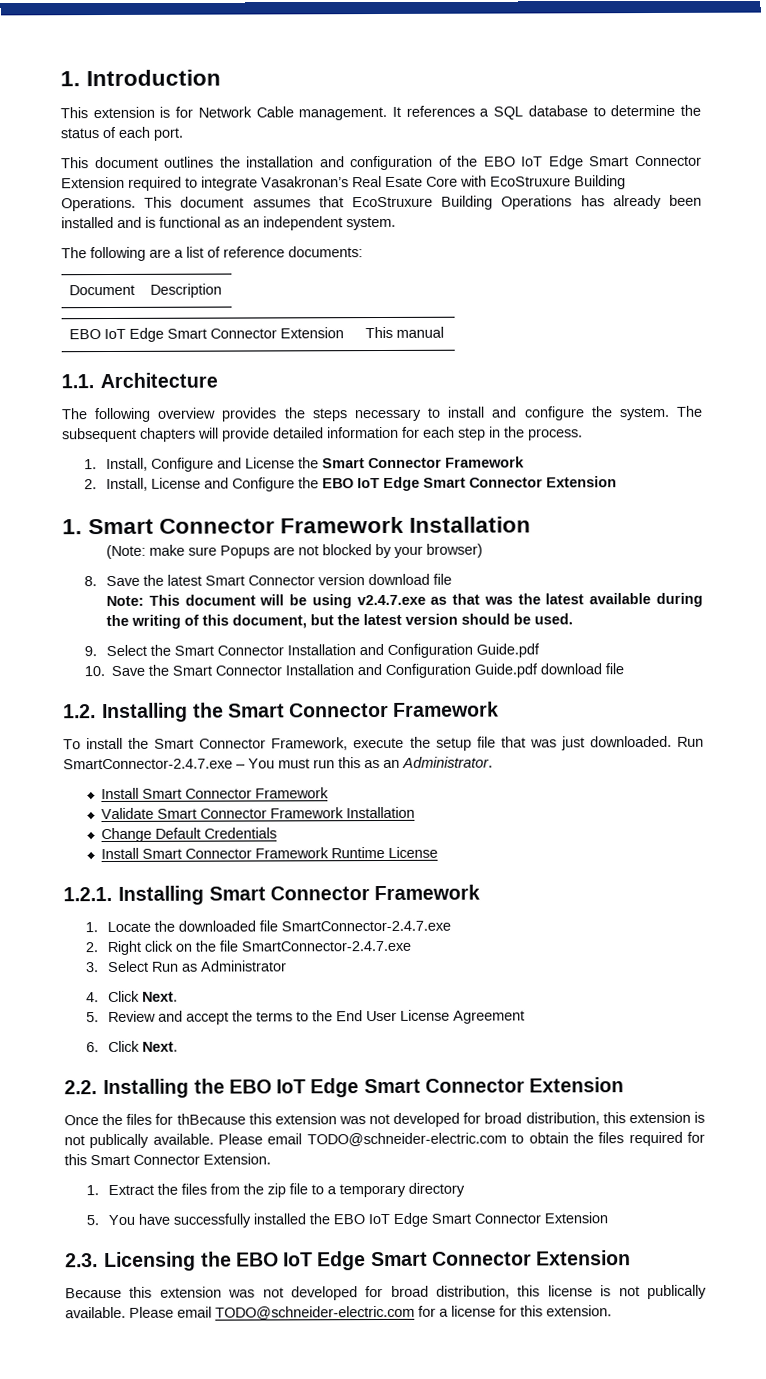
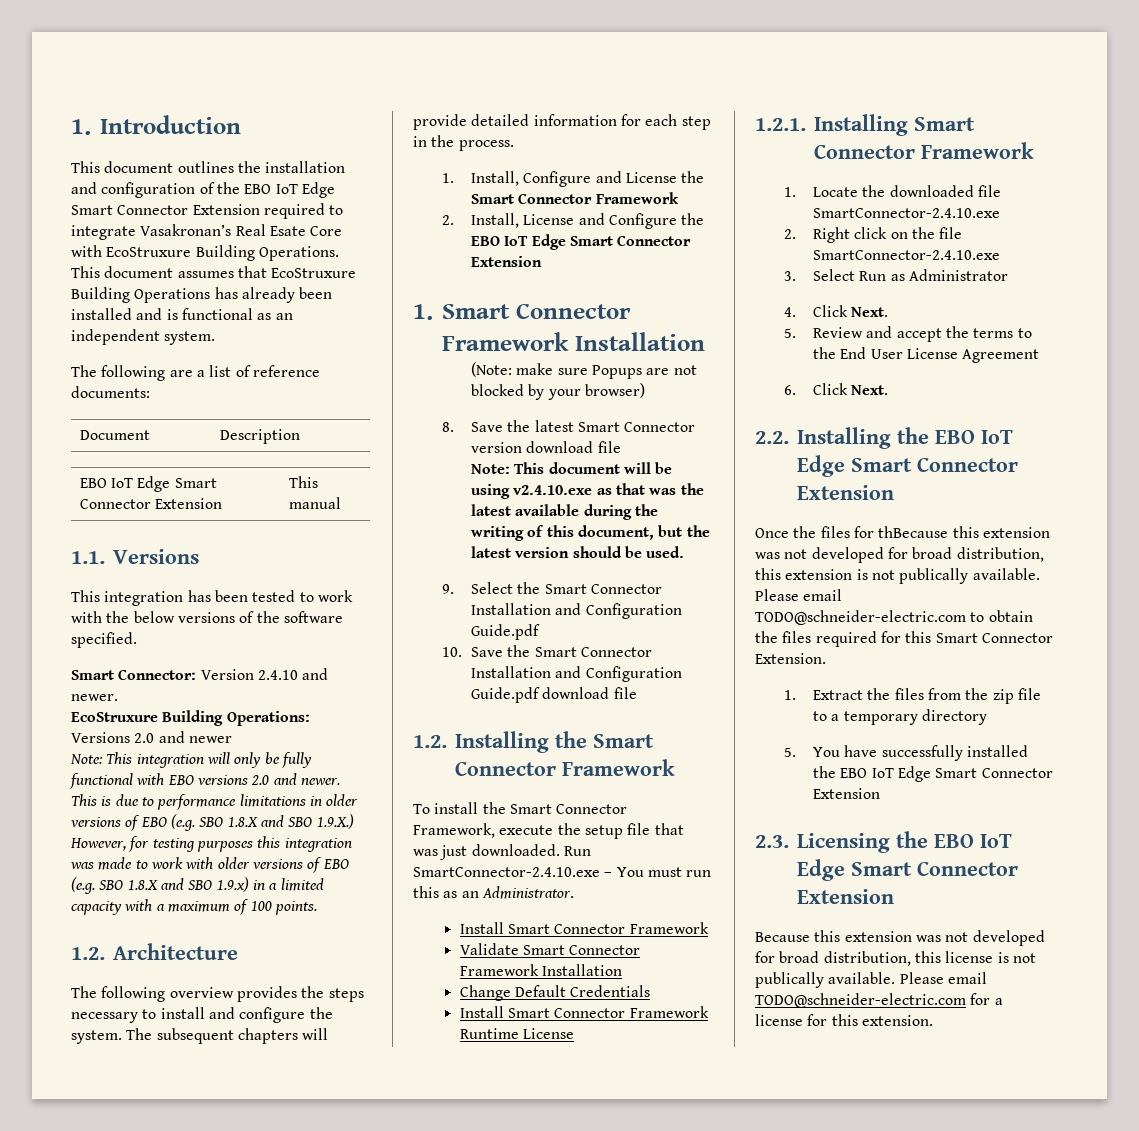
- This extension is for Network Cable management. It references a SQL database to determine the status of each port.
- 1.1. Architecture
+ 1.1. Versions
+ This integration has been tested to work with the below versions of the software specified.
+ Smart Connector: Version 2.4.10 and newer.
+ EcoStruxure Building Operations: Versions 2.0 and newer
+ Note: This integration will only be fully functional with EBO versions 2.0 and newer. This is due to performance limitations in older versions of EBO (e.g. SBO 1.8.X and SBO 1.9.X.) However, for testing purposes this integration was made to work with older versions of EBO (e.g. SBO 1.8.X and SBO 1.9.x) in a limited capacity with a maximum of 100 points.
+ 1.2. Architecture
- Note: This document will be using v2.4.7.exe as that was the latest available during the writing of this document, but the latest version should be used.
+ Note: This document will be using v2.4.10.exe as that was the latest available during the writing of this document, but the latest version should be used.
- Run SmartConnector-2.4.7.exe – You must run this as an Administrator.
+ Run SmartConnector-2.4.10.exe – You must run this as an Administrator.
- 1. Locate the downloaded file SmartConnector-2.4.7.exe
+ 1. Locate the downloaded file SmartConnector-2.4.10.exe
- 2. Right click on the file SmartConnector-2.4.7.exe
+ 2. Right click on the file SmartConnector-2.4.10.exe

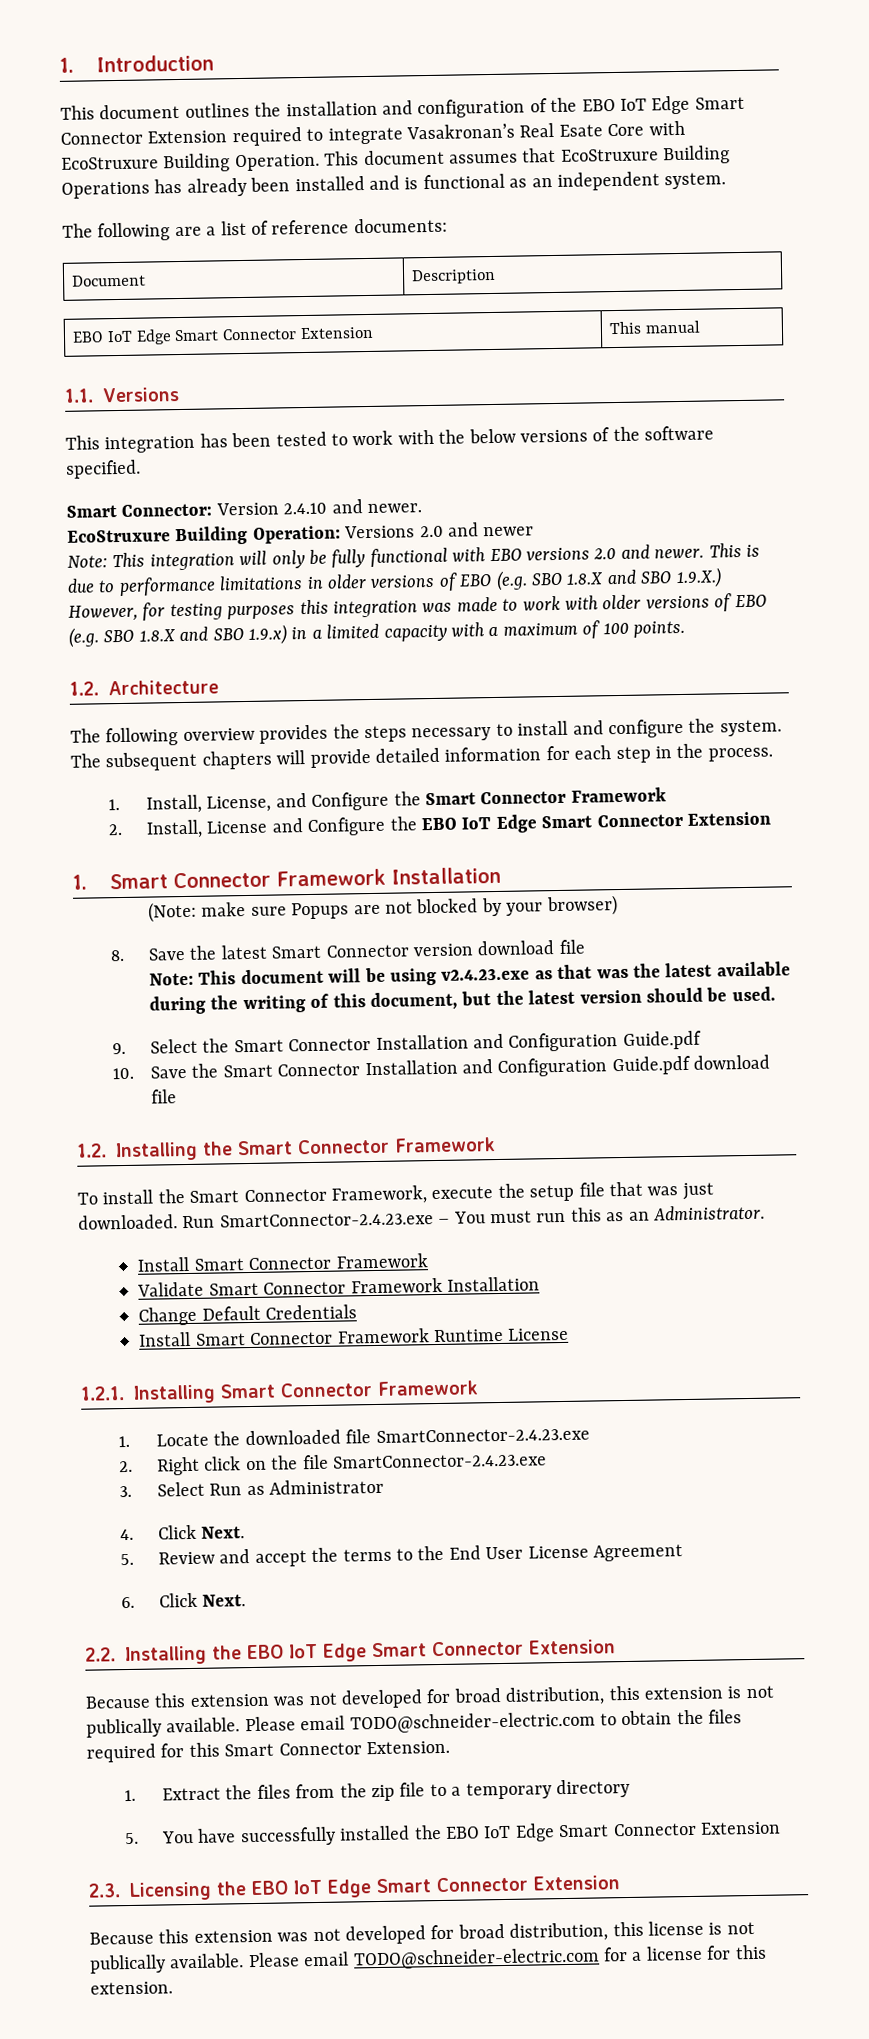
- This document outlines the installation and configuration of the EBO IoT Edge Smart Connector Extension required to integrate Vasakronan’s Real Esate Core with EcoStruxure Building Operations.
+ This document outlines the installation and configuration of the EBO IoT Edge Smart Connector Extension required to integrate Vasakronan’s Real Esate Core with EcoStruxure Building Operation.
- EcoStruxure Building Operations: Versions 2.0 and newer
+ EcoStruxure Building Operation: Versions 2.0 and newer
- 1. Install, Configure and License the Smart Connector Framework
+ 1. Install, License, and Configure the Smart Connector Framework
- Note: This document will be using v2.4.10.exe as that was the latest available during the writing of this document, but the latest version should be used.
+ Note: This document will be using v2.4.23.exe as that was the latest available during the writing of this document, but the latest version should be used.
- Run SmartConnector-2.4.10.exe – You must run this as an Administrator.
+ Run SmartConnector-2.4.23.exe – You must run this as an Administrator.
- 1. Locate the downloaded file SmartConnector-2.4.10.exe
+ 1. Locate the downloaded file SmartConnector-2.4.23.exe
- 2. Right click on the file SmartConnector-2.4.10.exe
+ 2. Right click on the file SmartConnector-2.4.23.exe
- Once the files for thBecause this extension was not developed for broad distribution, this extension is not publically available.
+ Because this extension was not developed for broad distribution, this extension is not publically available.

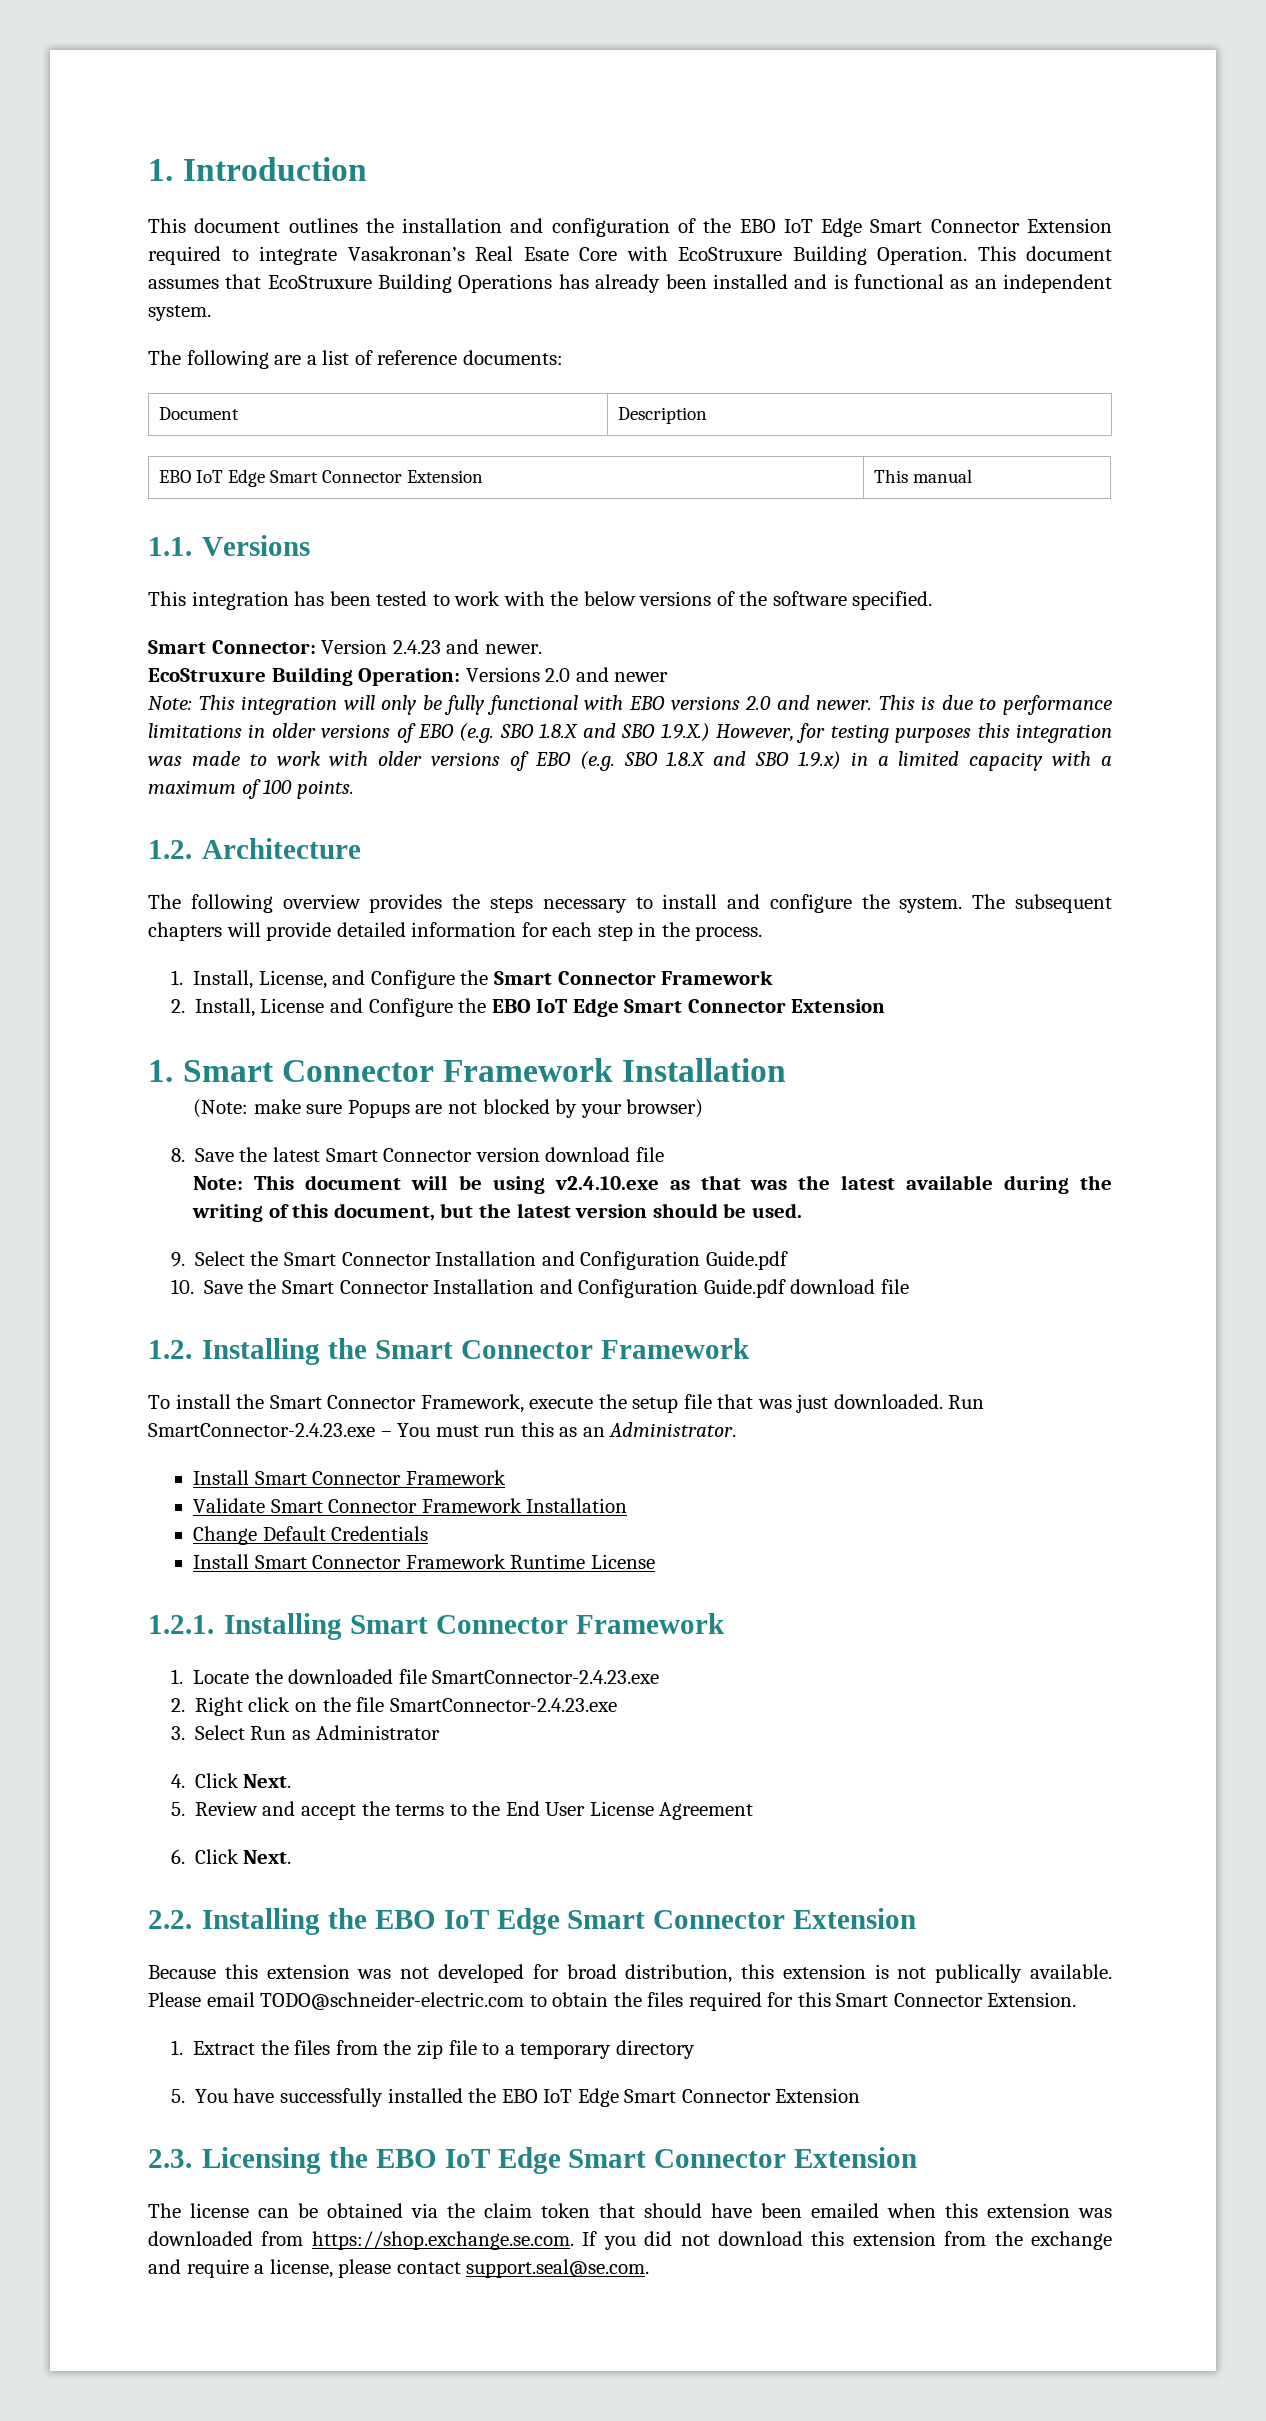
- Smart Connector: Version 2.4.10 and newer.
+ Smart Connector: Version 2.4.23 and newer.
- Note: This document will be using v2.4.23.exe as that was the latest available during the writing of this document, but the latest version should be used.
+ Note: This document will be using v2.4.10.exe as that was the latest available during the writing of this document, but the latest version should be used.
- Because this extension was not developed for broad distribution, this license is not publically available. Please email TODO@schneider-electric.com for a license for this extension.
+ The license can be obtained via the claim token that should have been emailed when this extension was downloaded from https://shop.exchange.se.com. If you did not download this extension from the exchange and require a license, please contact support.seal@se.com.

